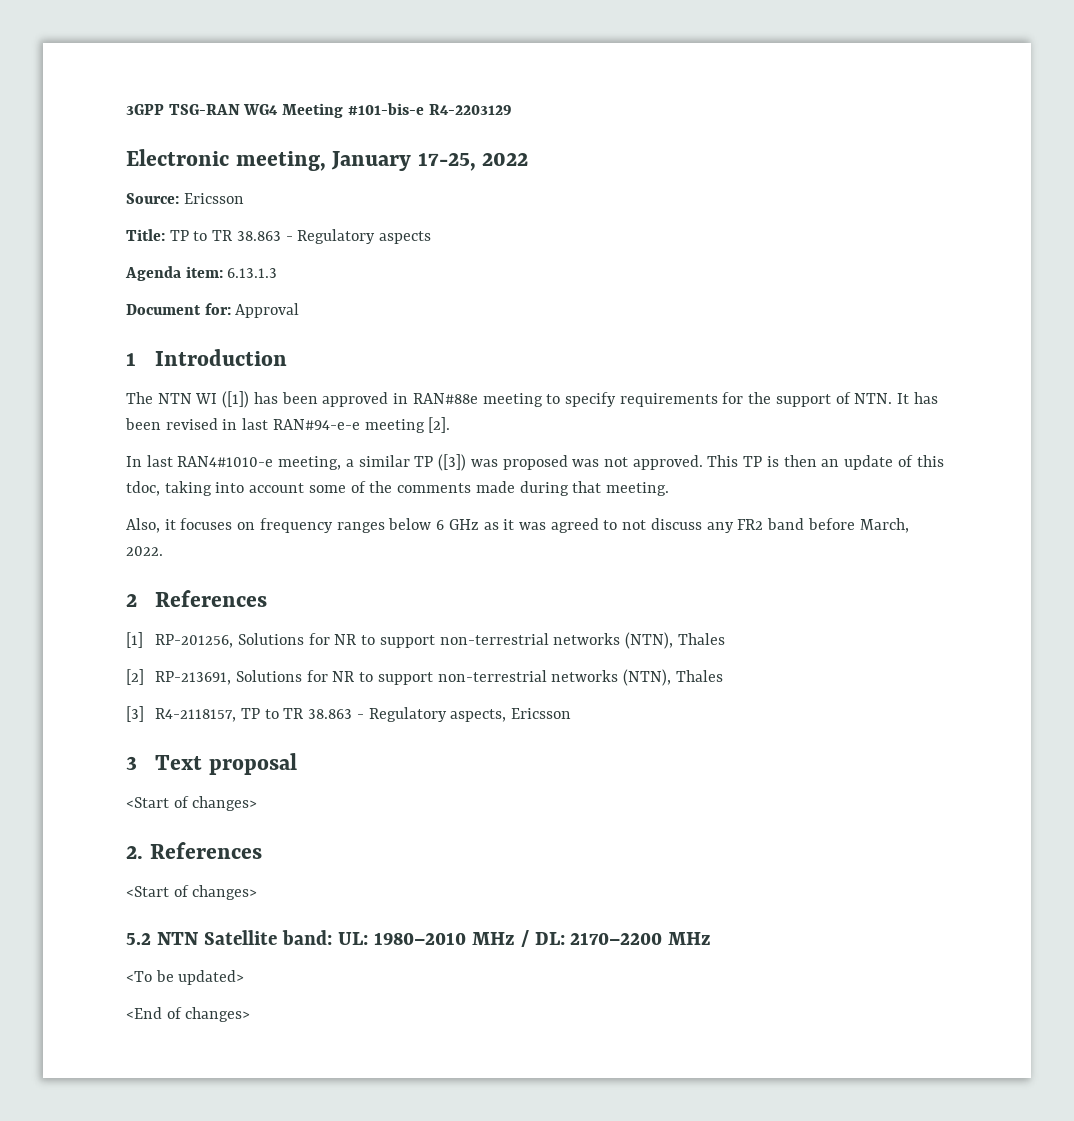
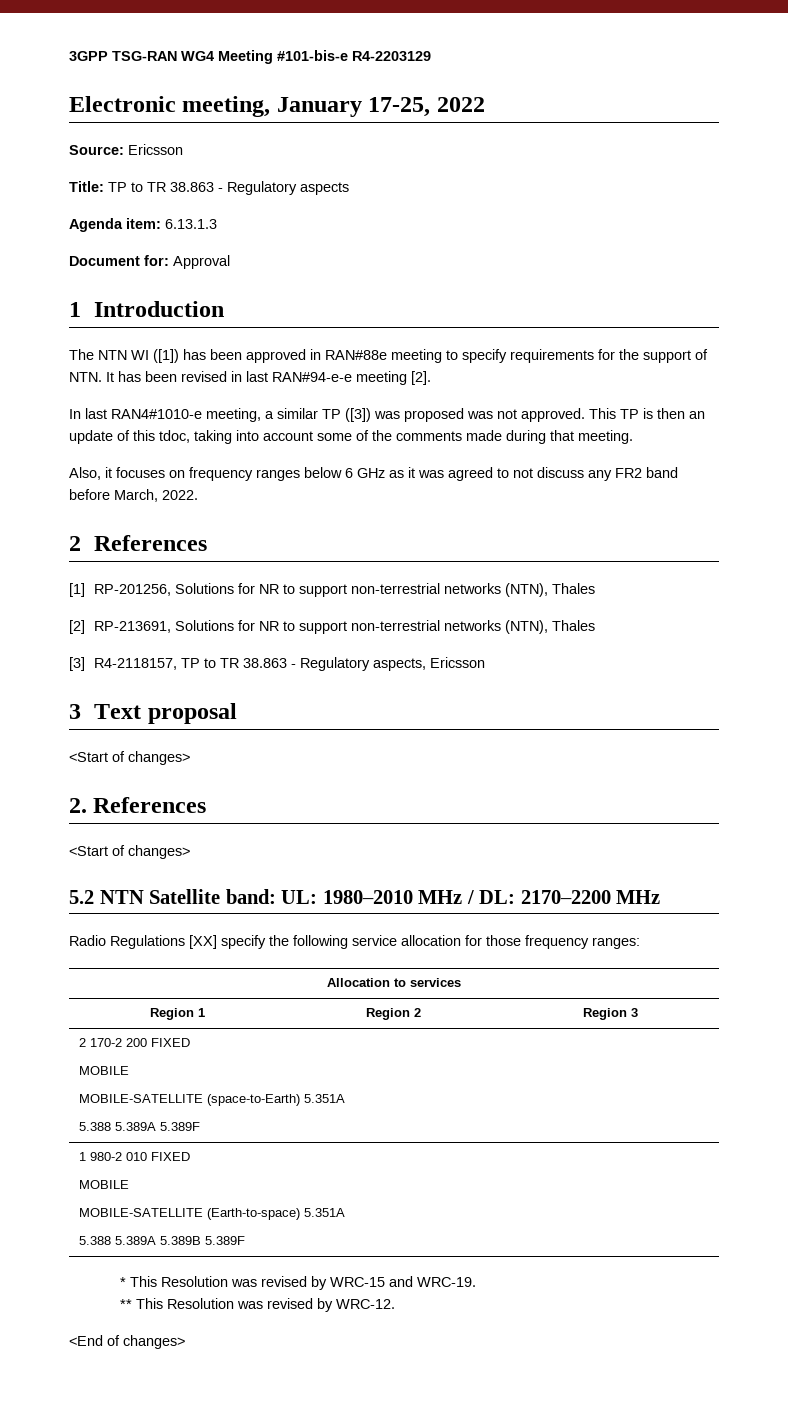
- <To be updated>
+ Radio Regulations [XX] specify the following service allocation for those frequency ranges:
+ Allocation to services
+ Region 1 | Region 2 | Region 3
+ 2 170-2 200 FIXED
+ MOBILE
+ MOBILE-SATELLITE (space-to-Earth) 5.351A
+ 5.388 5.389A 5.389F
+ 1 980-2 010 FIXED
+ MOBILE
+ MOBILE-SATELLITE (Earth-to-space) 5.351A
+ 5.388 5.389A 5.389B 5.389F
+ * This Resolution was revised by WRC-15 and WRC-19.
+ ** This Resolution was revised by WRC-12.

